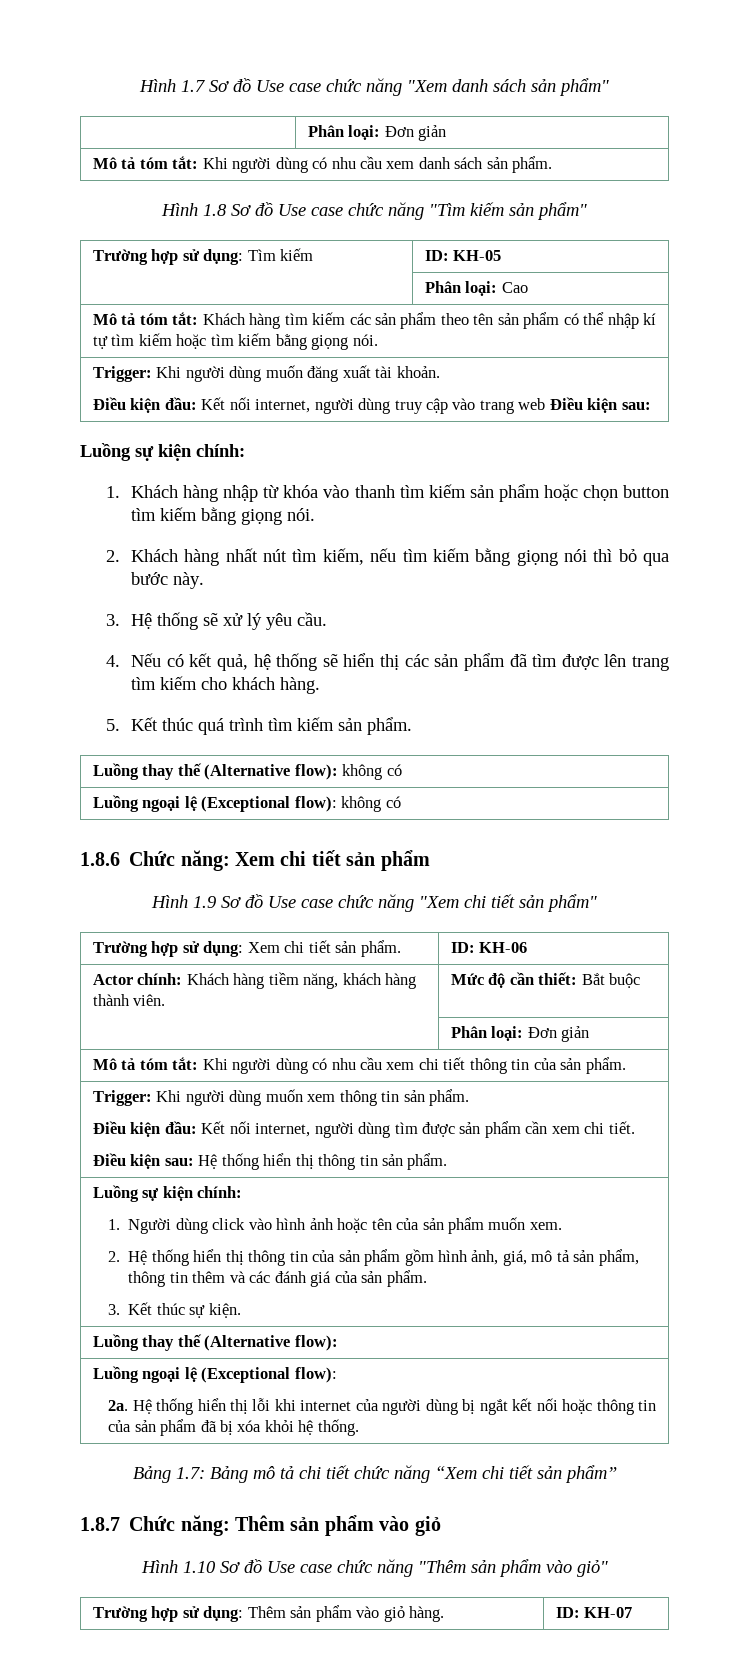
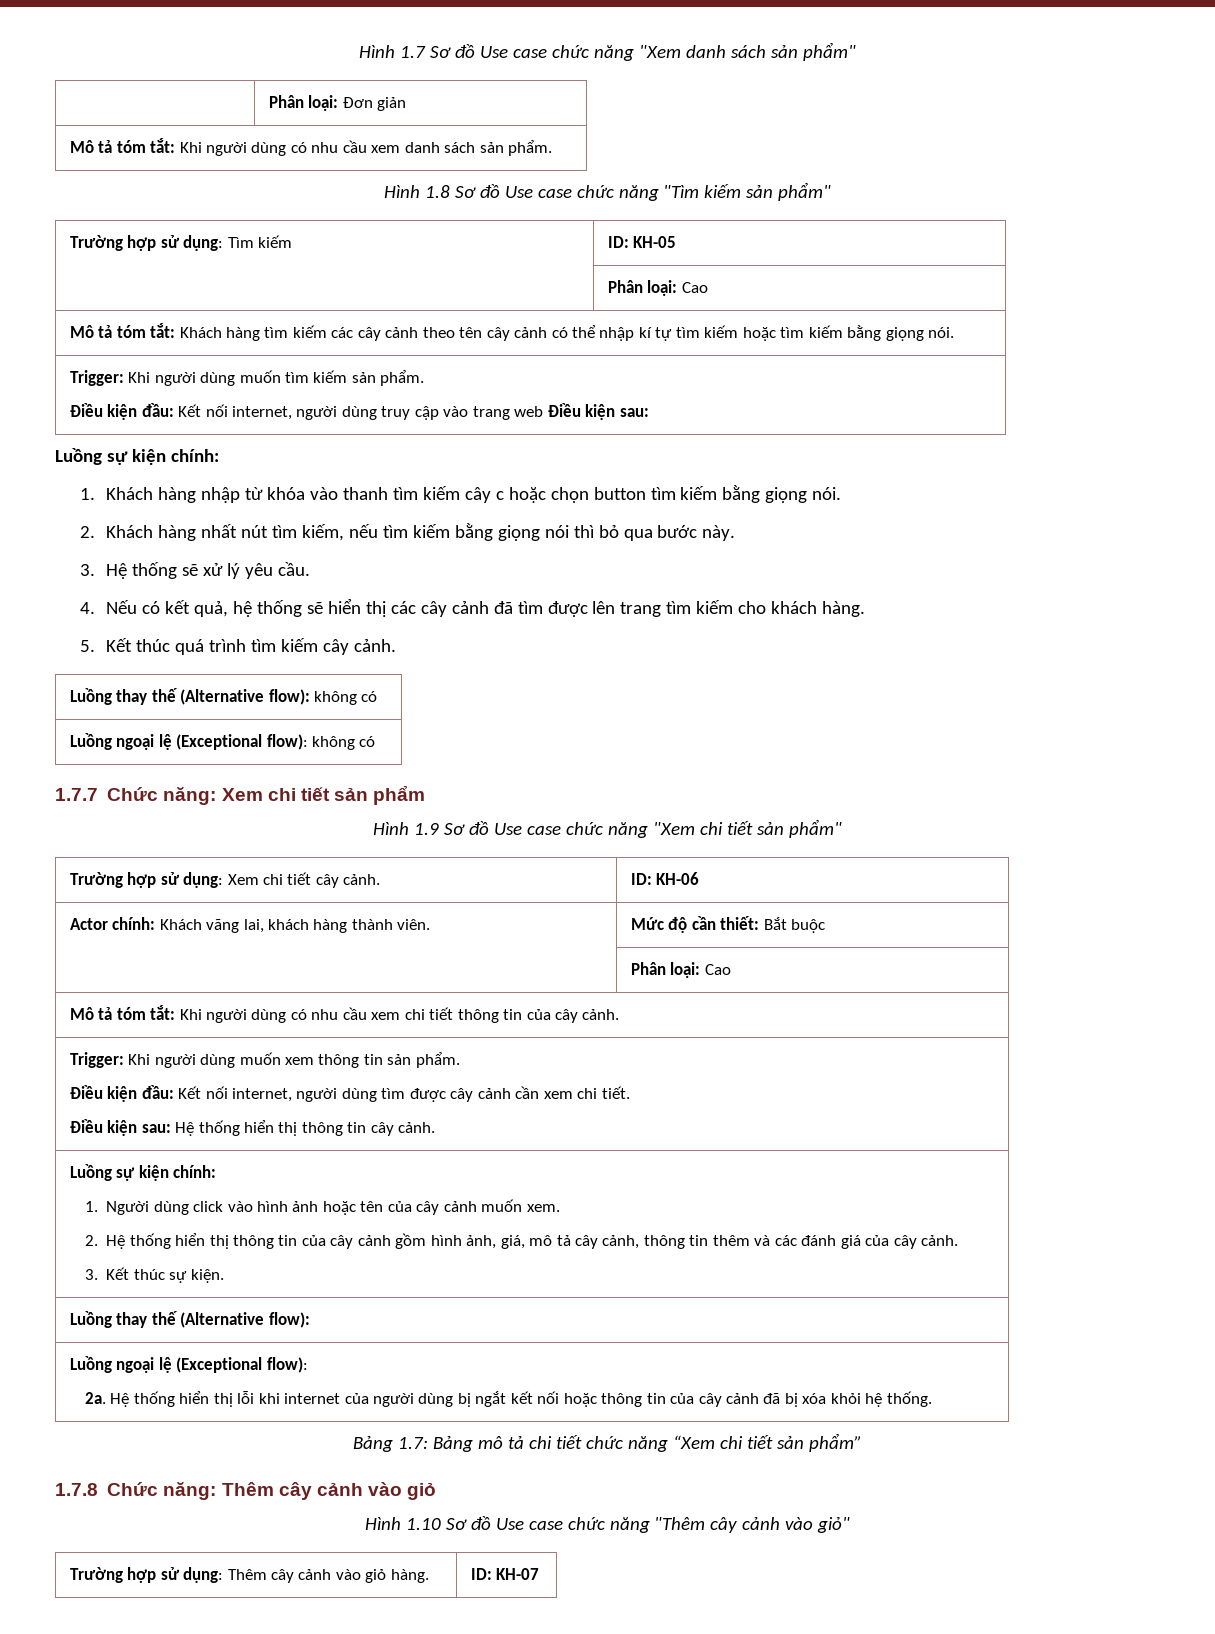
- Mô tả tóm tắt: Khách hàng tìm kiếm các sản phẩm theo tên sản phẩm có thể nhập kí tự tìm kiếm hoặc tìm kiếm bằng giọng nói.
+ Mô tả tóm tắt: Khách hàng tìm kiếm các cây cảnh theo tên cây cảnh có thể nhập kí tự tìm kiếm hoặc tìm kiếm bằng giọng nói.
- Trigger: Khi người dùng muốn đăng xuất tài khoản.
+ Trigger: Khi người dùng muốn tìm kiếm sản phẩm.
- 1. Khách hàng nhập từ khóa vào thanh tìm kiếm sản phẩm hoặc chọn button tìm kiếm bằng giọng nói.
+ 1. Khách hàng nhập từ khóa vào thanh tìm kiếm cây c hoặc chọn button tìm kiếm bằng giọng nói.
- 4. Nếu có kết quả, hệ thống sẽ hiển thị các sản phẩm đã tìm được lên trang tìm kiếm cho khách hàng.
+ 4. Nếu có kết quả, hệ thống sẽ hiển thị các cây cảnh đã tìm được lên trang tìm kiếm cho khách hàng.
- 5. Kết thúc quá trình tìm kiếm sản phẩm.
+ 5. Kết thúc quá trình tìm kiếm cây cảnh.
- 1.8.6 Chức năng: Xem chi tiết sản phẩm
+ 1.7.7 Chức năng: Xem chi tiết sản phẩm
- Trường hợp sử dụng: Xem chi tiết sản phẩm. | ID: KH-06
+ Trường hợp sử dụng: Xem chi tiết cây cảnh. | ID: KH-06
- Actor chính: Khách hàng tiềm năng, khách hàng thành viên. | Mức độ cần thiết: Bắt buộc
- | Phân loại: Đơn giản
+ Actor chính: Khách vãng lai, khách hàng thành viên. | Mức độ cần thiết: Bắt buộc
+ | Phân loại: Cao
- Mô tả tóm tắt: Khi người dùng có nhu cầu xem chi tiết thông tin của sản phẩm.
+ Mô tả tóm tắt: Khi người dùng có nhu cầu xem chi tiết thông tin của cây cảnh.
  Trigger: Khi người dùng muốn xem thông tin sản phẩm.
- Điều kiện đầu: Kết nối internet, người dùng tìm được sản phẩm cần xem chi tiết.
- Điều kiện sau: Hệ thống hiển thị thông tin sản phẩm.
+ Điều kiện đầu: Kết nối internet, người dùng tìm được cây cảnh cần xem chi tiết.
+ Điều kiện sau: Hệ thống hiển thị thông tin cây cảnh.
- 1. Người dùng click vào hình ảnh hoặc tên của sản phẩm muốn xem.
+ 1. Người dùng click vào hình ảnh hoặc tên của cây cảnh muốn xem.
- 2. Hệ thống hiển thị thông tin của sản phẩm gồm hình ảnh, giá, mô tả sản phẩm, thông tin thêm và các đánh giá của sản phẩm.
+ 2. Hệ thống hiển thị thông tin của cây cảnh gồm hình ảnh, giá, mô tả cây cảnh, thông tin thêm và các đánh giá của cây cảnh.
  3. Kết thúc sự kiện.
  Luồng thay thế (Alternative flow):
  Luồng ngoại lệ (Exceptional flow):
- 2a. Hệ thống hiển thị lỗi khi internet của người dùng bị ngắt kết nối hoặc thông tin của sản phẩm đã bị xóa khỏi hệ thống.
+ 2a. Hệ thống hiển thị lỗi khi internet của người dùng bị ngắt kết nối hoặc thông tin của cây cảnh đã bị xóa khỏi hệ thống.
- 1.8.7 Chức năng: Thêm sản phẩm vào giỏ
+ 1.7.8 Chức năng: Thêm cây cảnh vào giỏ
- Hình 1.10 Sơ đồ Use case chức năng "Thêm sản phẩm vào giỏ"
+ Hình 1.10 Sơ đồ Use case chức năng "Thêm cây cảnh vào giỏ"
- Trường hợp sử dụng: Thêm sản phẩm vào giỏ hàng. | ID: KH-07
+ Trường hợp sử dụng: Thêm cây cảnh vào giỏ hàng. | ID: KH-07

